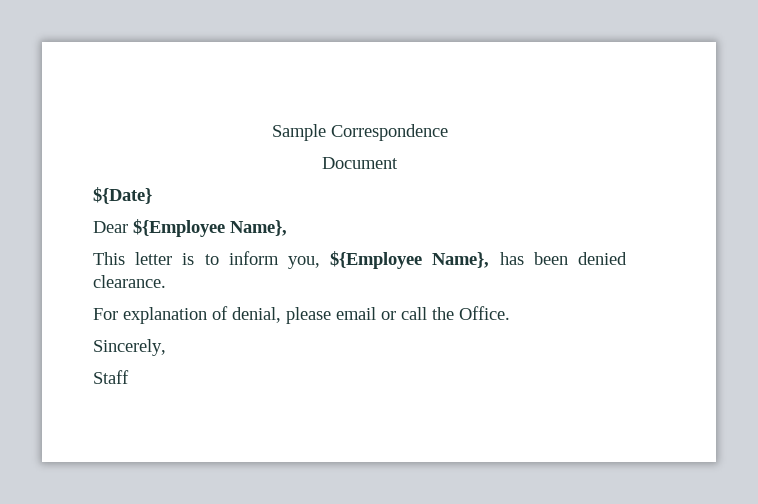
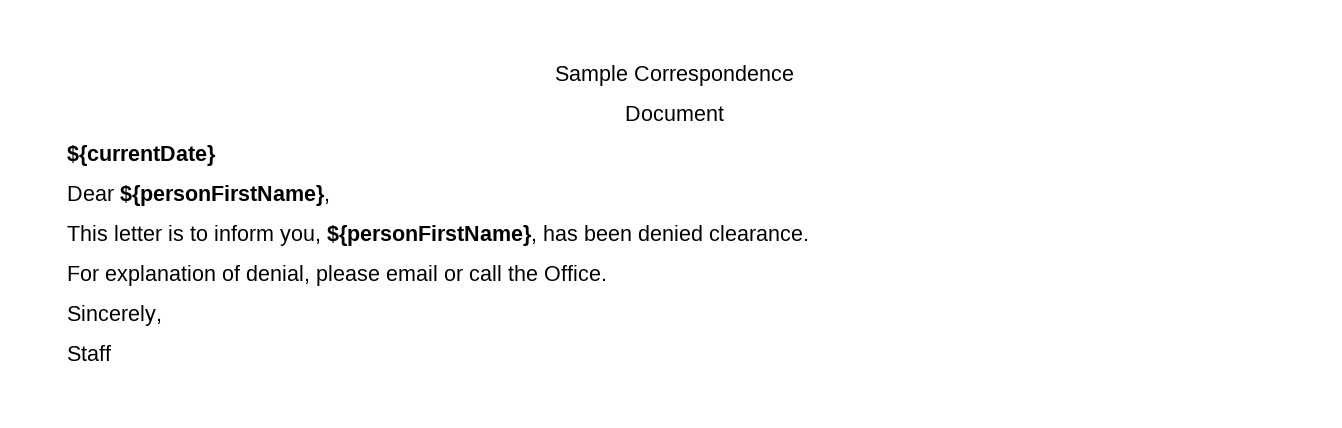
- ${Date}
+ ${currentDate}
- Dear ${Employee Name},
+ Dear ${personFirstName},
- This letter is to inform you, ${Employee Name}, has been denied clearance.
+ This letter is to inform you, ${personFirstName}, has been denied clearance.

